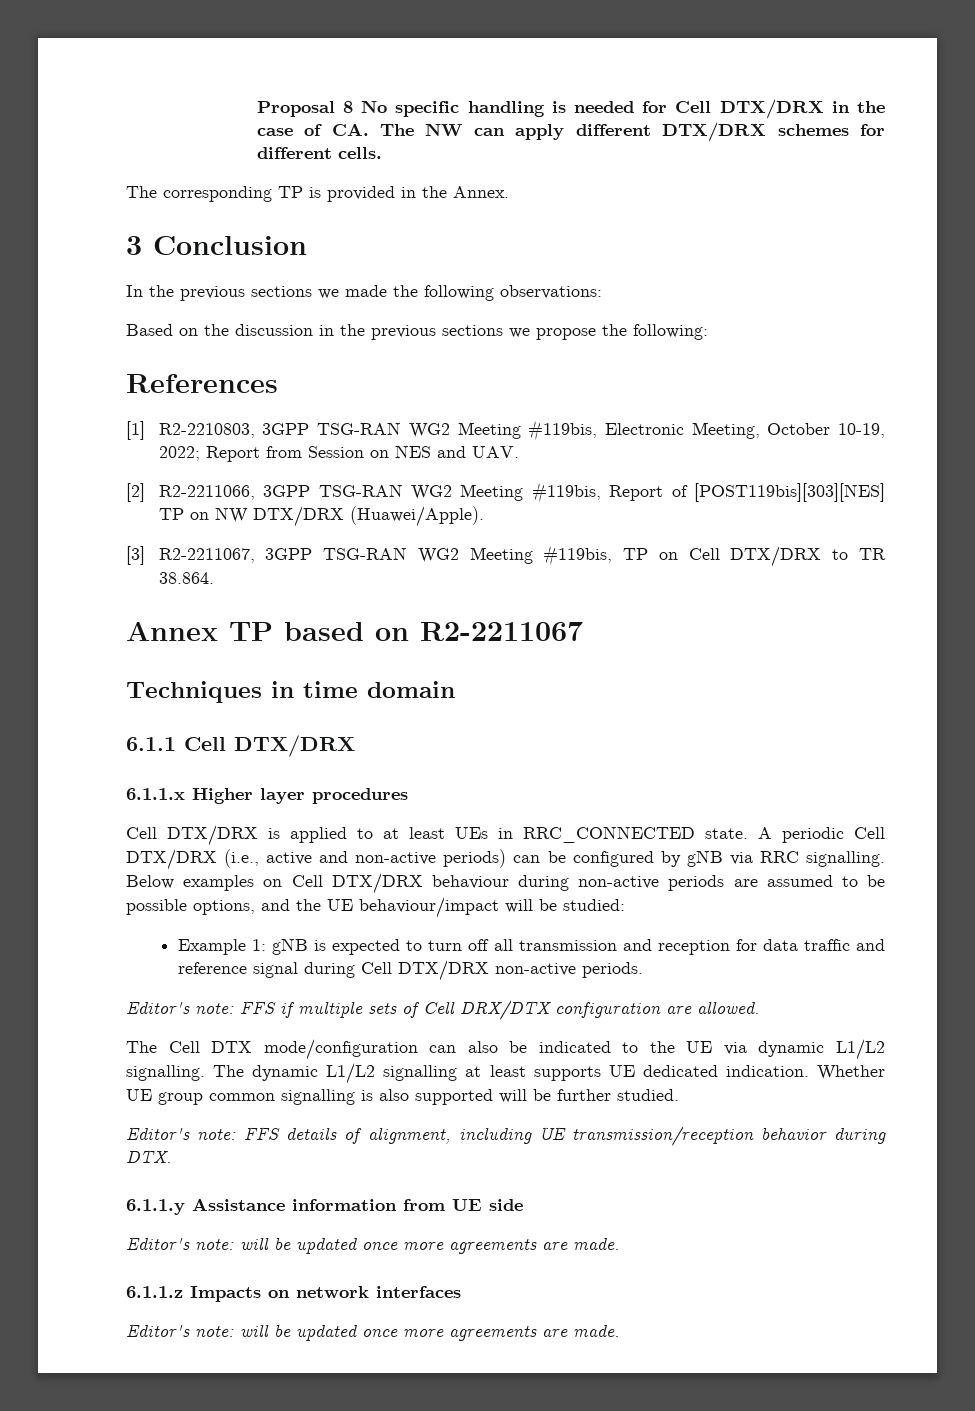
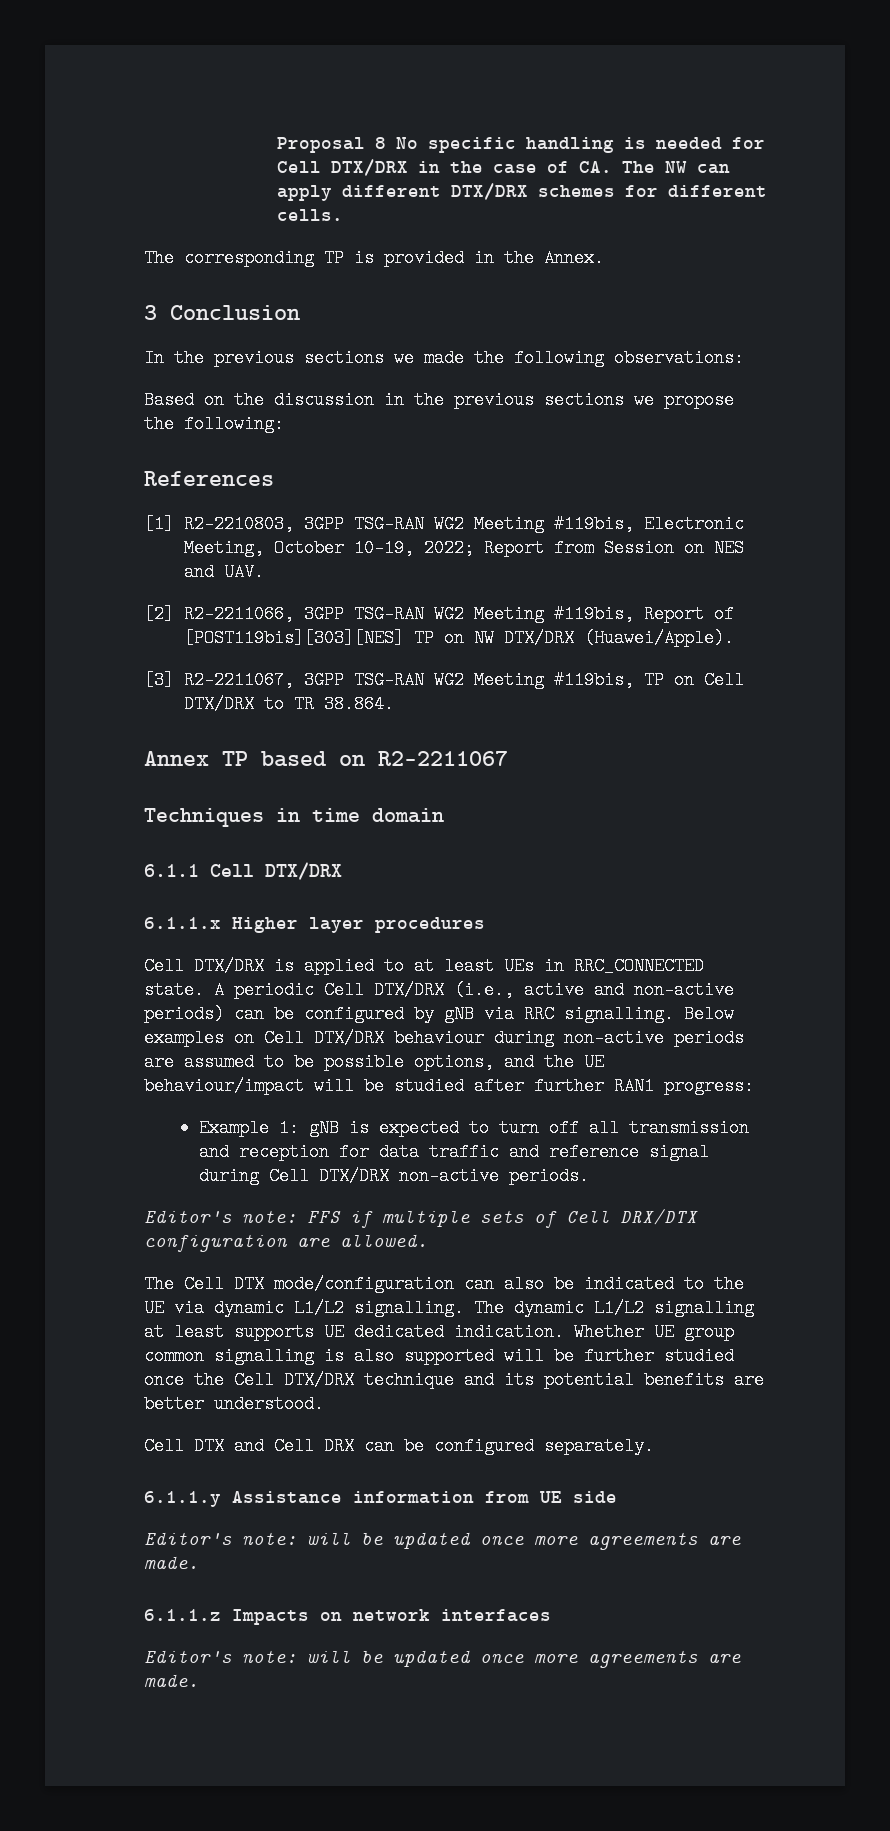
- Below examples on Cell DTX/DRX behaviour during non-active periods are assumed to be possible options, and the UE behaviour/impact will be studied:
+ Below examples on Cell DTX/DRX behaviour during non-active periods are assumed to be possible options, and the UE behaviour/impact will be studied after further RAN1 progress:
- Whether UE group common signalling is also supported will be further studied.
- Editor's note: FFS details of alignment, including UE transmission/reception behavior during DTX.
+ Whether UE group common signalling is also supported will be further studied once the Cell DTX/DRX technique and its potential benefits are better understood.
+ Cell DTX and Cell DRX can be configured separately.

